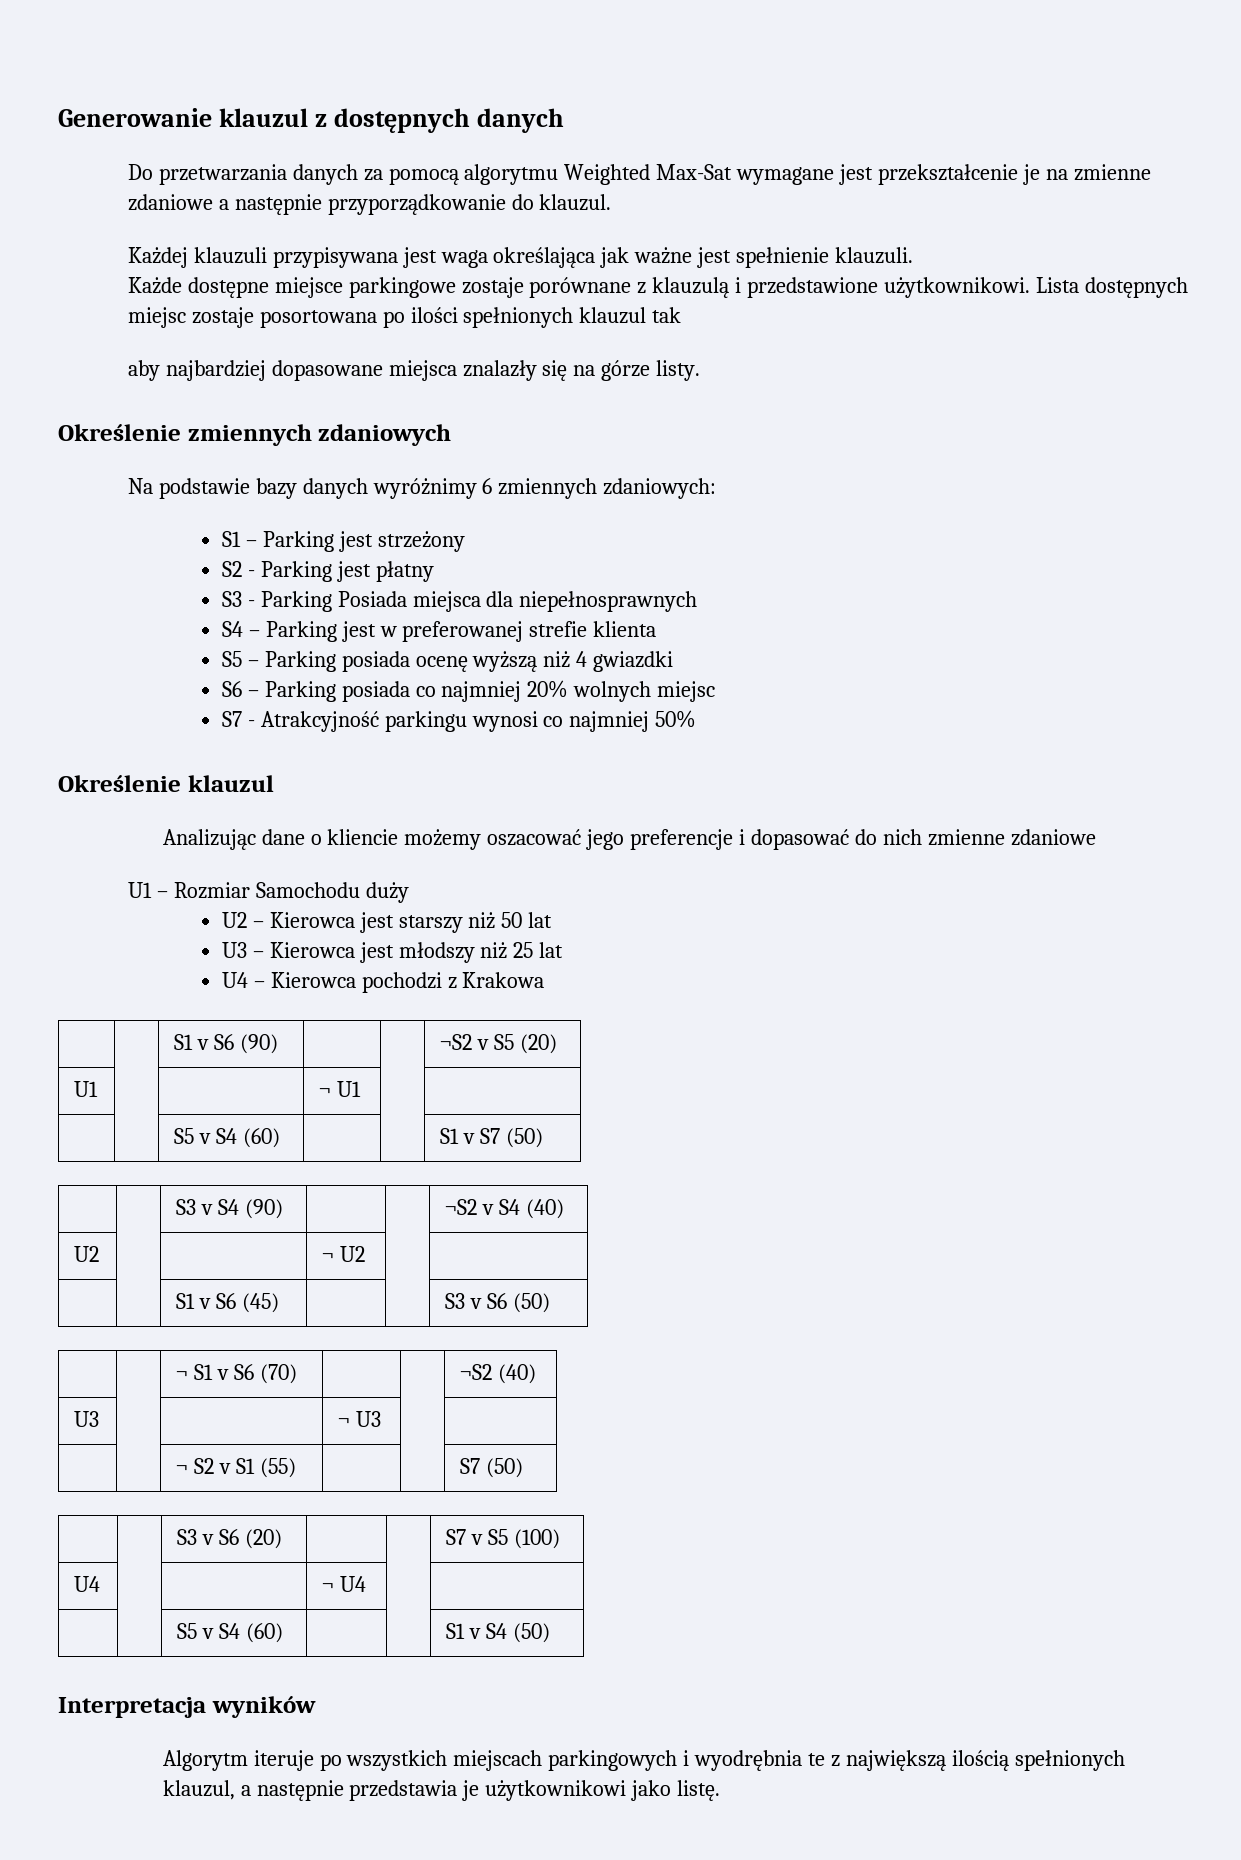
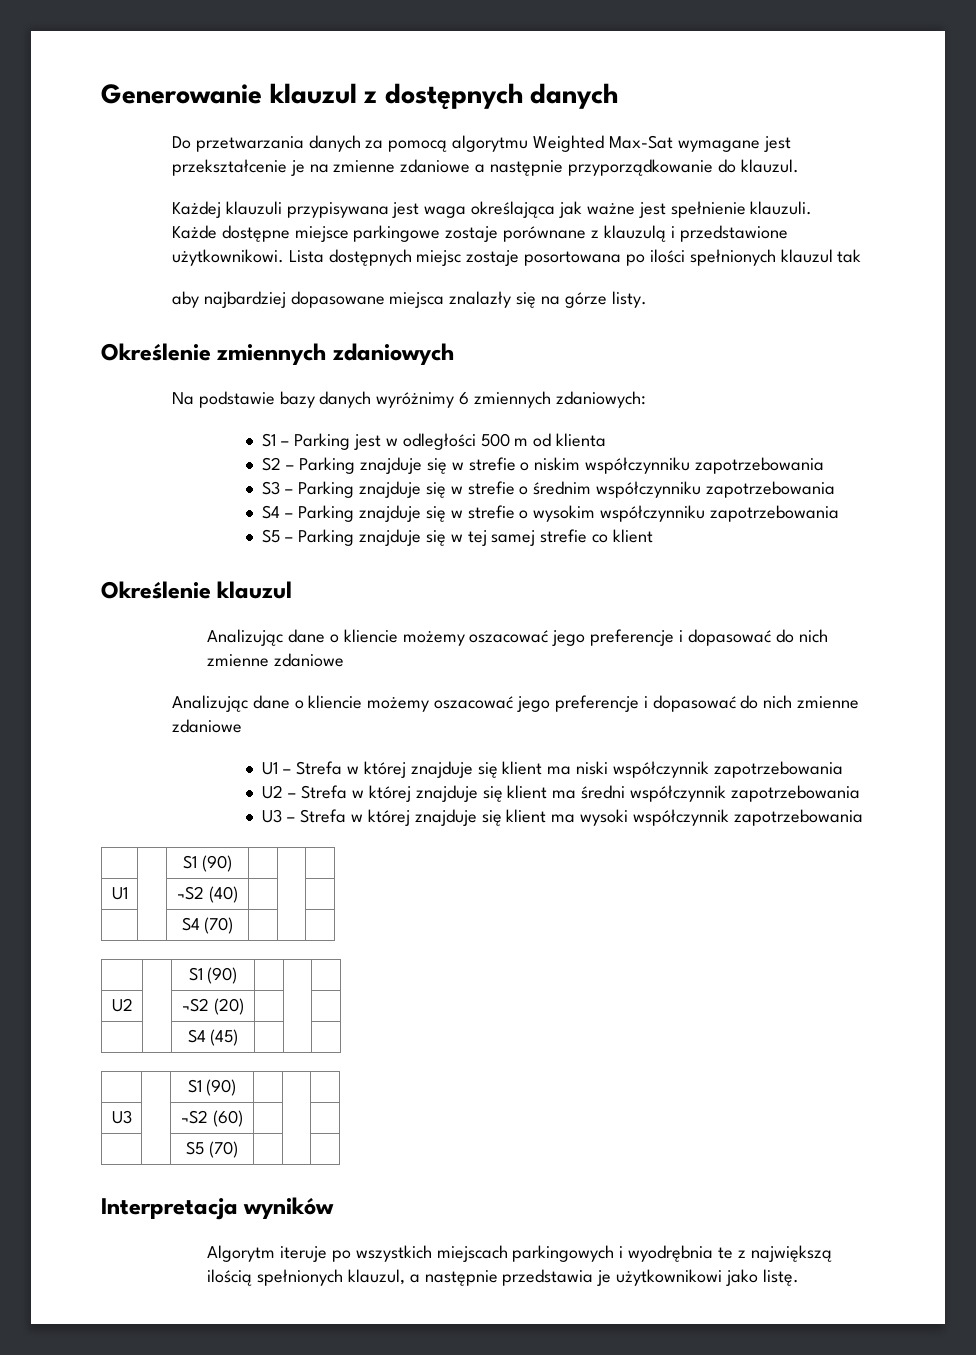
- S1 – Parking jest strzeżony
- S2 - Parking jest płatny
- S3 - Parking Posiada miejsca dla niepełnosprawnych
- S4 – Parking jest w preferowanej strefie klienta
- S5 – Parking posiada ocenę wyższą niż 4 gwiazdki
- S6 – Parking posiada co najmniej 20% wolnych miejsc
- S7 - Atrakcyjność parkingu wynosi co najmniej 50%
+ S1 – Parking jest w odległości 500 m od klienta
+ S2 – Parking znajduje się w strefie o niskim współczynniku zapotrzebowania
+ S3 – Parking znajduje się w strefie o średnim współczynniku zapotrzebowania
+ S4 – Parking znajduje się w strefie o wysokim współczynniku zapotrzebowania
+ S5 – Parking znajduje się w tej samej strefie co klient
  Określenie klauzul
  Analizując dane o kliencie możemy oszacować jego preferencje i dopasować do nich zmienne zdaniowe
- U1 – Rozmiar Samochodu duży
- U2 – Kierowca jest starszy niż 50 lat
- U3 – Kierowca jest młodszy niż 25 lat
- U4 – Kierowca pochodzi z Krakowa
- | | S1 v S6 (90) | | | ¬S2 v S5 (20)
- U1 | | | ¬ U1 | |
- | | S5 v S4 (60) | | | S1 v S7 (50)
- | | S3 v S4 (90) | | | ¬S2 v S4 (40)
- U2 | | | ¬ U2 | |
- | | S1 v S6 (45) | | | S3 v S6 (50)
- | | ¬ S1 v S6 (70) | | | ¬S2 (40)
- U3 | | | ¬ U3 | |
- | | ¬ S2 v S1 (55) | | | S7 (50)
- | | S3 v S6 (20) | | | S7 v S5 (100)
- U4 | | | ¬ U4 | |
- | | S5 v S4 (60) | | | S1 v S4 (50)
+ Analizując dane o kliencie możemy oszacować jego preferencje i dopasować do nich zmienne zdaniowe
+ U1 – Strefa w której znajduje się klient ma niski współczynnik zapotrzebowania
+ U2 – Strefa w której znajduje się klient ma średni współczynnik zapotrzebowania
+ U3 – Strefa w której znajduje się klient ma wysoki współczynnik zapotrzebowania
+ | | S1 (90) | | |
+ U1 | | ¬S2 (40) | | |
+ | | S4 (70) | | |
+ | | S1 (90) | | |
+ U2 | | ¬S2 (20) | | |
+ | | S4 (45) | | |
+ | | S1 (90) | | |
+ U3 | | ¬S2 (60) | | |
+ | | S5 (70) | | |

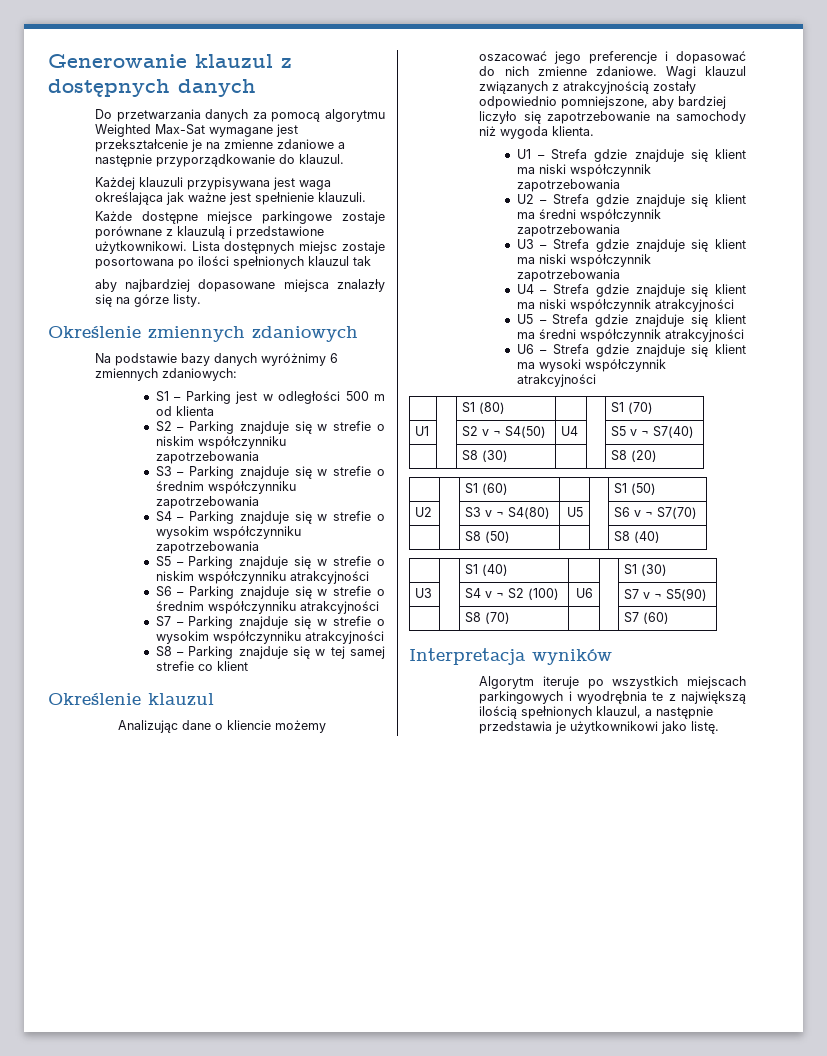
- S5 – Parking znajduje się w tej samej strefie co klient
+ S5 – Parking znajduje się w strefie o niskim współczynniku atrakcyjności
+ S6 – Parking znajduje się w strefie o średnim współczynniku atrakcyjności
+ S7 – Parking znajduje się w strefie o wysokim współczynniku atrakcyjności
+ S8 – Parking znajduje się w tej samej strefie co klient
  Określenie klauzul
- Analizując dane o kliencie możemy oszacować jego preferencje i dopasować do nich zmienne zdaniowe
- Analizując dane o kliencie możemy oszacować jego preferencje i dopasować do nich zmienne zdaniowe
+ Analizując dane o kliencie możemy oszacować jego preferencje i dopasować do nich zmienne zdaniowe. Wagi klauzul związanych z atrakcyjnością zostały odpowiednio pomniejszone, aby bardziej liczyło się zapotrzebowanie na samochody niż wygoda klienta.
- U1 – Strefa w której znajduje się klient ma niski współczynnik zapotrzebowania
+ U1 – Strefa gdzie znajduje się klient ma niski współczynnik zapotrzebowania
- U2 – Strefa w której znajduje się klient ma średni współczynnik zapotrzebowania
+ U2 – Strefa gdzie znajduje się klient ma średni współczynnik zapotrzebowania
- U3 – Strefa w której znajduje się klient ma wysoki współczynnik zapotrzebowania
- | | S1 (90) | | |
- U1 | | ¬S2 (40) | | |
- | | S4 (70) | | |
- | | S1 (90) | | |
- U2 | | ¬S2 (20) | | |
- | | S4 (45) | | |
- | | S1 (90) | | |
- U3 | | ¬S2 (60) | | |
- | | S5 (70) | | |
+ U3 – Strefa gdzie znajduje się klient ma niski współczynnik zapotrzebowania
+ U4 – Strefa gdzie znajduje się klient ma niski współczynnik atrakcyjności
+ U5 – Strefa gdzie znajduje się klient ma średni współczynnik atrakcyjności
+ U6 – Strefa gdzie znajduje się klient ma wysoki współczynnik atrakcyjności
+ | | S1 (80) | | | S1 (70)
+ U1 | | S2 v ¬ S4(50) | U4 | | S5 v ¬ S7(40)
+ | | S8 (30) | | | S8 (20)
+ | | S1 (60) | | | S1 (50)
+ U2 | | S3 v ¬ S4(80) | U5 | | S6 v ¬ S7(70)
+ | | S8 (50) | | | S8 (40)
+ | | S1 (40) | | | S1 (30)
+ U3 | | S4 v ¬ S2 (100) | U6 | | S7 v ¬ S5(90)
+ | | S8 (70) | | | S7 (60)

